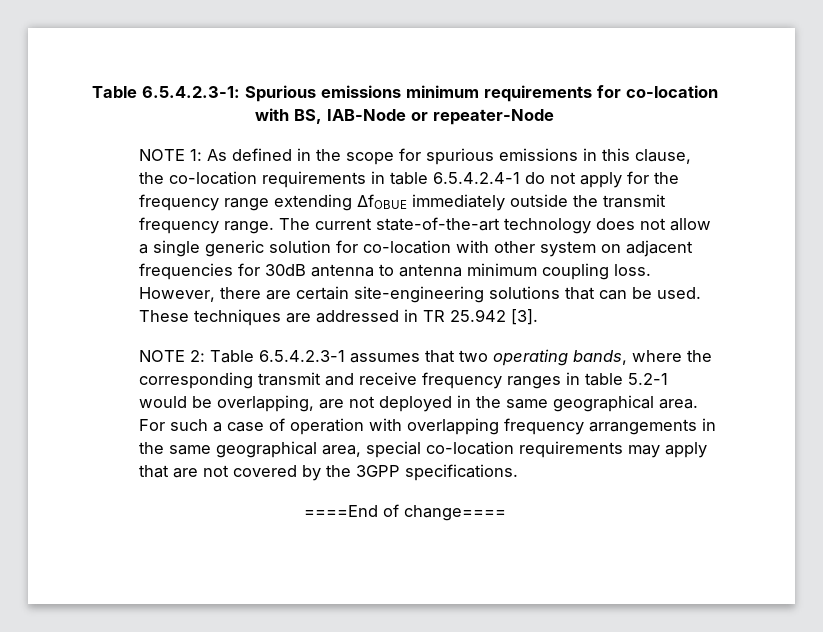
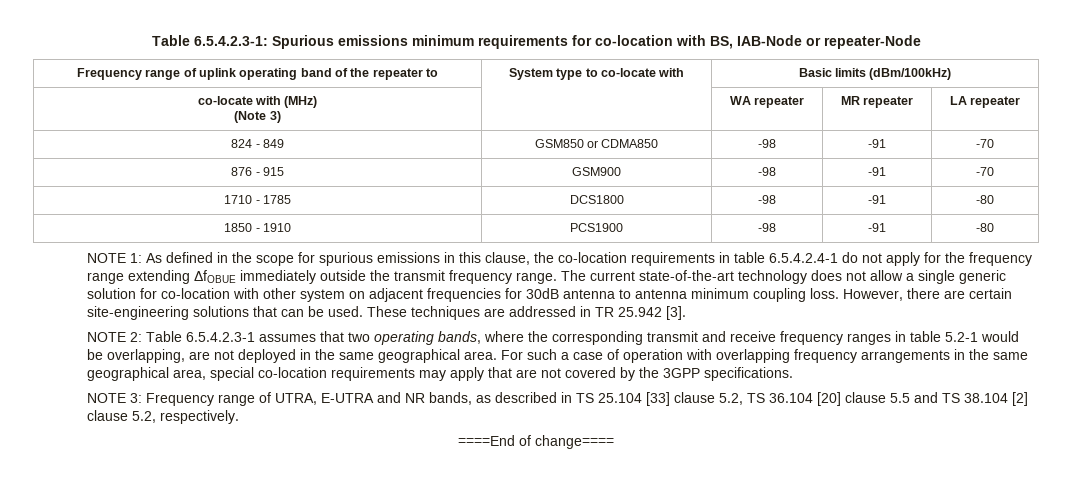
+ Frequency range of uplink operating band of the repeater to | System type to co-locate with | Basic limits (dBm/100kHz)
+ co-locate with (MHz)
+ (Note 3) | | WA repeater | MR repeater | LA repeater
+ 824 - 849 | GSM850 or CDMA850 | -98 | -91 | -70
+ 876 - 915 | GSM900 | -98 | -91 | -70
+ 1710 - 1785 | DCS1800 | -98 | -91 | -80
+ 1850 - 1910 | PCS1900 | -98 | -91 | -80
+ NOTE 3: Frequency range of UTRA, E-UTRA and NR bands, as described in TS 25.104 [33] clause 5.2, TS 36.104 [20] clause 5.5 and TS 38.104 [2] clause 5.2, respectively.

